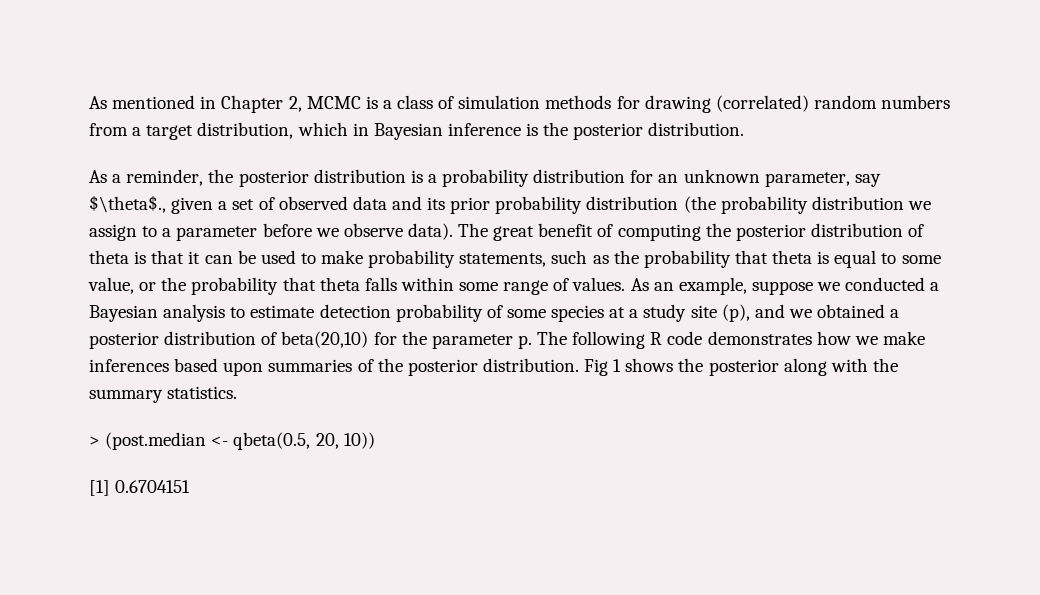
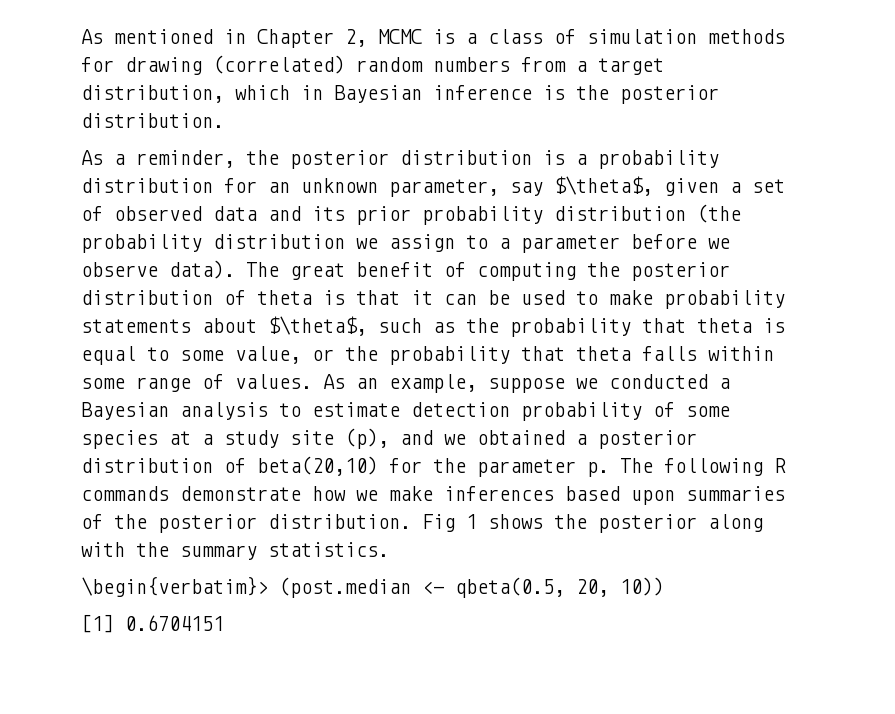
- As a reminder, the posterior distribution is a probability distribution for an unknown parameter, say $\theta$., given a set of observed data and its prior probability distribution (the probability distribution we assign to a parameter before we observe data).
+ As a reminder, the posterior distribution is a probability distribution for an unknown parameter, say $\theta$, given a set of observed data and its prior probability distribution (the probability distribution we assign to a parameter before we observe data).
- The great benefit of computing the posterior distribution of theta is that it can be used to make probability statements, such as the probability that theta is equal to some value, or the probability that theta falls within some range of values.
+ The great benefit of computing the posterior distribution of theta is that it can be used to make probability statements about $\theta$, such as the probability that theta is equal to some value, or the probability that theta falls within some range of values.
- As an example, suppose we conducted a Bayesian analysis to estimate detection probability of some species at a study site (p), and we obtained a posterior distribution of beta(20,10) for the parameter p. The following R code demonstrates how we make inferences based upon summaries of the posterior distribution.
+ As an example, suppose we conducted a Bayesian analysis to estimate detection probability of some species at a study site (p), and we obtained a posterior distribution of beta(20,10) for the parameter p. The following R commands demonstrate how we make inferences based upon summaries of the posterior distribution.
- > (post.median <- qbeta(0.5, 20, 10))
+ \begin{verbatim}> (post.median <- qbeta(0.5, 20, 10))

